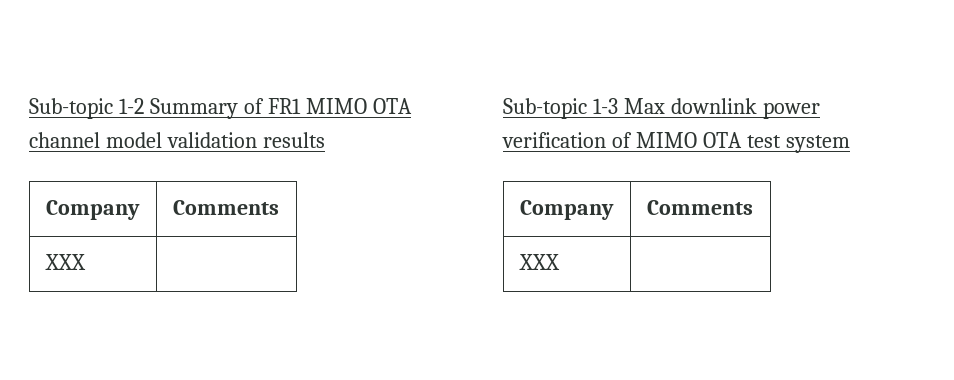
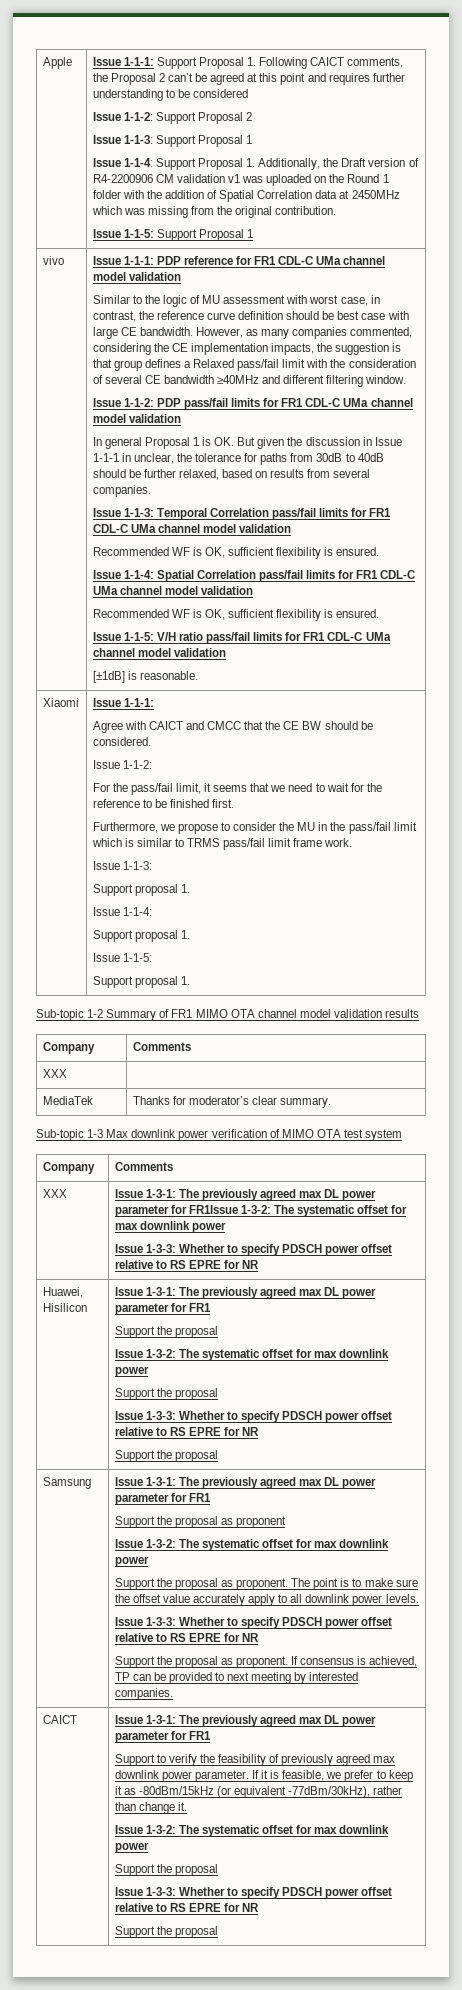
+ Apple | Issue 1-1-1: Support Proposal 1. Following CAICT comments, the Proposal 2 can’t be agreed at this point and requires further understanding to be considered
+ Issue 1-1-2: Support Proposal 2
+ Issue 1-1-3: Support Proposal 1
+ Issue 1-1-4: Support Proposal 1. Additionally, the Draft version of R4-2200906 CM validation v1 was uploaded on the Round 1 folder with the addition of Spatial Correlation data at 2450MHz which was missing from the original contribution.
+ Issue 1-1-5: Support Proposal 1
+ vivo | Issue 1-1-1: PDP reference for FR1 CDL-C UMa channel model validation
+ Similar to the logic of MU assessment with worst case, in contrast, the reference curve definition should be best case with large CE bandwidth. However, as many companies commented, considering the CE implementation impacts, the suggestion is that group defines a Relaxed pass/fail limit with the consideration of several CE bandwidth ≥40MHz and different filtering window.
+ Issue 1-1-2: PDP pass/fail limits for FR1 CDL-C UMa channel model validation
+ In general Proposal 1 is OK. But given the discussion in Issue 1-1-1 in unclear, the tolerance for paths from 30dB to 40dB should be further relaxed, based on results from several companies.
+ Issue 1-1-3: Temporal Correlation pass/fail limits for FR1 CDL-C UMa channel model validation
+ Recommended WF is OK, sufficient flexibility is ensured.
+ Issue 1-1-4: Spatial Correlation pass/fail limits for FR1 CDL-C UMa channel model validation
+ Recommended WF is OK, sufficient flexibility is ensured.
+ Issue 1-1-5: V/H ratio pass/fail limits for FR1 CDL-C UMa channel model validation
+ [±1dB] is reasonable.
+ Xiaomi | Issue 1-1-1:
+ Agree with CAICT and CMCC that the CE BW should be considered.
+ Issue 1-1-2:
+ For the pass/fail limit, it seems that we need to wait for the reference to be finished first.
+ Furthermore, we propose to consider the MU in the pass/fail limit which is similar to TRMS pass/fail limit frame work.
+ Issue 1-1-3:
+ Support proposal 1.
+ Issue 1-1-4:
+ Support proposal 1.
+ Issue 1-1-5:
+ Support proposal 1.
+ MediaTek | Thanks for moderator’s clear summary.
  Sub-topic 1-3 Max downlink power verification of MIMO OTA test system
  Company | Comments
- XXX |
+ XXX | Issue 1-3-1: The previously agreed max DL power parameter for FR1Issue 1-3-2: The systematic offset for max downlink power
+ Issue 1-3-3: Whether to specify PDSCH power offset relative to RS EPRE for NR
+ Huawei, Hisilicon | Issue 1-3-1: The previously agreed max DL power parameter for FR1
+ Support the proposal
+ Issue 1-3-2: The systematic offset for max downlink power
+ Support the proposal
+ Issue 1-3-3: Whether to specify PDSCH power offset relative to RS EPRE for NR
+ Support the proposal
+ Samsung | Issue 1-3-1: The previously agreed max DL power parameter for FR1
+ Support the proposal as proponent
+ Issue 1-3-2: The systematic offset for max downlink power
+ Support the proposal as proponent. The point is to make sure the offset value accurately apply to all downlink power levels.
+ Issue 1-3-3: Whether to specify PDSCH power offset relative to RS EPRE for NR
+ Support the proposal as proponent. If consensus is achieved, TP can be provided to next meeting by interested companies.
+ CAICT | Issue 1-3-1: The previously agreed max DL power parameter for FR1
+ Support to verify the feasibility of previously agreed max downlink power parameter. If it is feasible, we prefer to keep it as -80dBm/15kHz (or equivalent -77dBm/30kHz), rather than change it.
+ Issue 1-3-2: The systematic offset for max downlink power
+ Support the proposal
+ Issue 1-3-3: Whether to specify PDSCH power offset relative to RS EPRE for NR
+ Support the proposal

